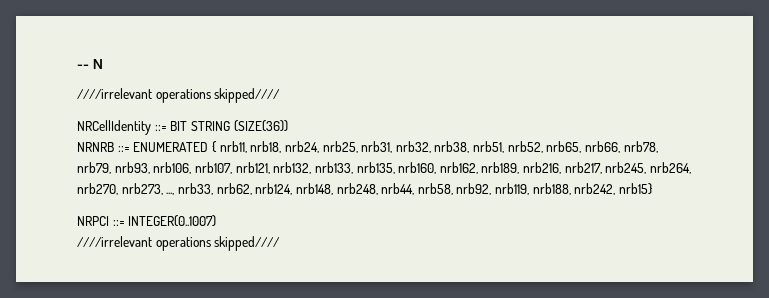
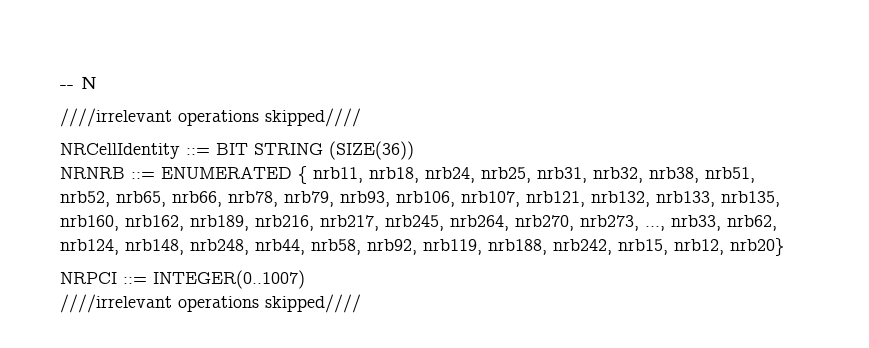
- NRNRB ::= ENUMERATED { nrb11, nrb18, nrb24, nrb25, nrb31, nrb32, nrb38, nrb51, nrb52, nrb65, nrb66, nrb78, nrb79, nrb93, nrb106, nrb107, nrb121, nrb132, nrb133, nrb135, nrb160, nrb162, nrb189, nrb216, nrb217, nrb245, nrb264, nrb270, nrb273, ..., nrb33, nrb62, nrb124, nrb148, nrb248, nrb44, nrb58, nrb92, nrb119, nrb188, nrb242, nrb15}
+ NRNRB ::= ENUMERATED { nrb11, nrb18, nrb24, nrb25, nrb31, nrb32, nrb38, nrb51, nrb52, nrb65, nrb66, nrb78, nrb79, nrb93, nrb106, nrb107, nrb121, nrb132, nrb133, nrb135, nrb160, nrb162, nrb189, nrb216, nrb217, nrb245, nrb264, nrb270, nrb273, ..., nrb33, nrb62, nrb124, nrb148, nrb248, nrb44, nrb58, nrb92, nrb119, nrb188, nrb242, nrb15, nrb12, nrb20}

